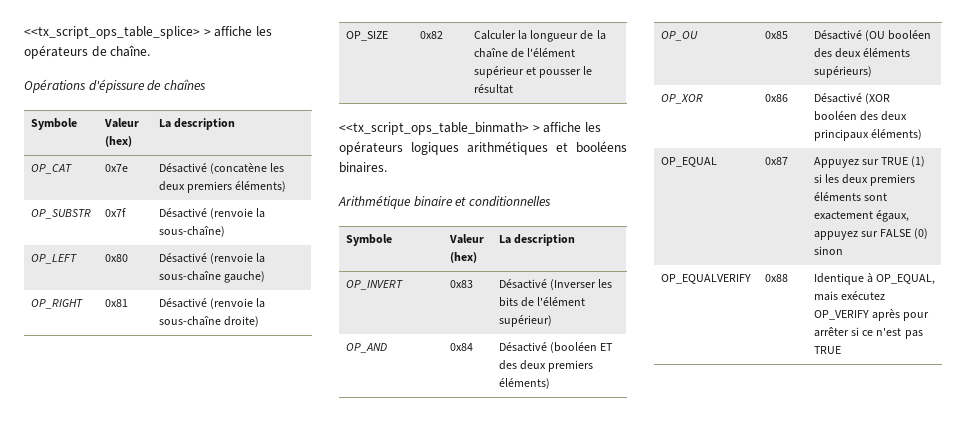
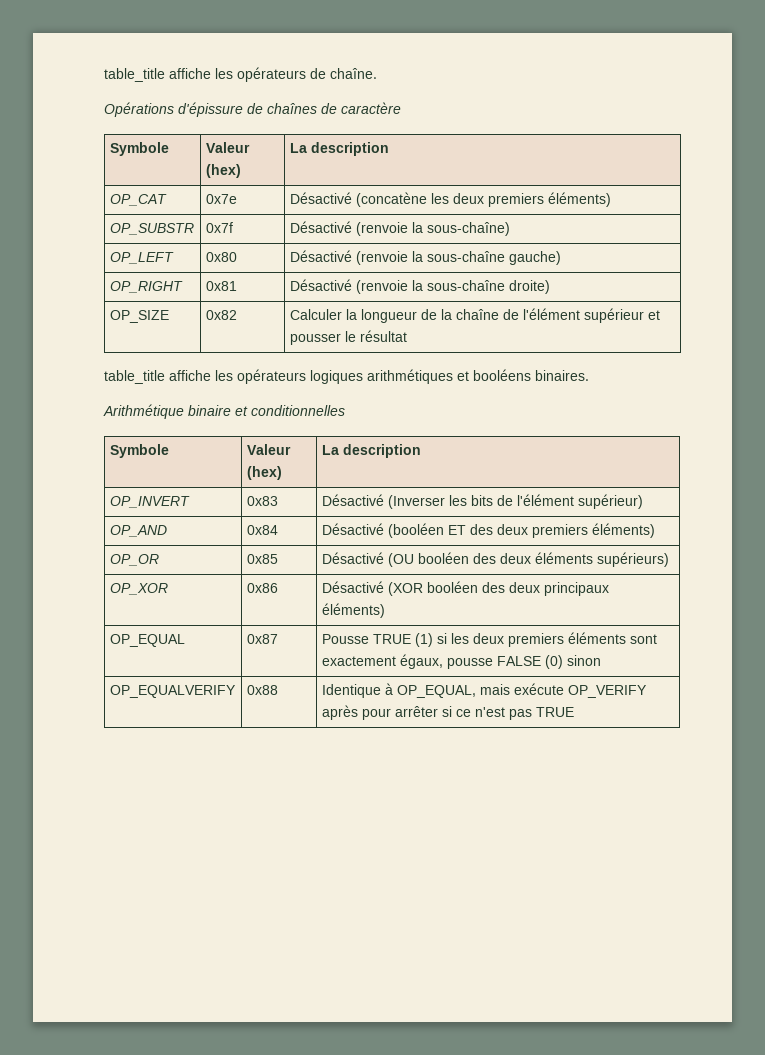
- <<tx_script_ops_table_splice> > affiche les opérateurs de chaîne.
+ table_title affiche les opérateurs de chaîne.
- Opérations d'épissure de chaînes
+ Opérations d'épissure de chaînes de caractère
- <<tx_script_ops_table_binmath> > affiche les opérateurs logiques arithmétiques et booléens binaires.
+ table_title affiche les opérateurs logiques arithmétiques et booléens binaires.
- OP_OU | 0x85 | Désactivé (OU booléen des deux éléments supérieurs)
+ OP_OR | 0x85 | Désactivé (OU booléen des deux éléments supérieurs)
- OP_EQUAL | 0x87 | Appuyez sur TRUE (1) si les deux premiers éléments sont exactement égaux, appuyez sur FALSE (0) sinon
+ OP_EQUAL | 0x87 | Pousse TRUE (1) si les deux premiers éléments sont exactement égaux, pousse FALSE (0) sinon
- OP_EQUALVERIFY | 0x88 | Identique à OP_EQUAL, mais exécutez OP_VERIFY après pour arrêter si ce n'est pas TRUE
+ OP_EQUALVERIFY | 0x88 | Identique à OP_EQUAL, mais exécute OP_VERIFY après pour arrêter si ce n'est pas TRUE

